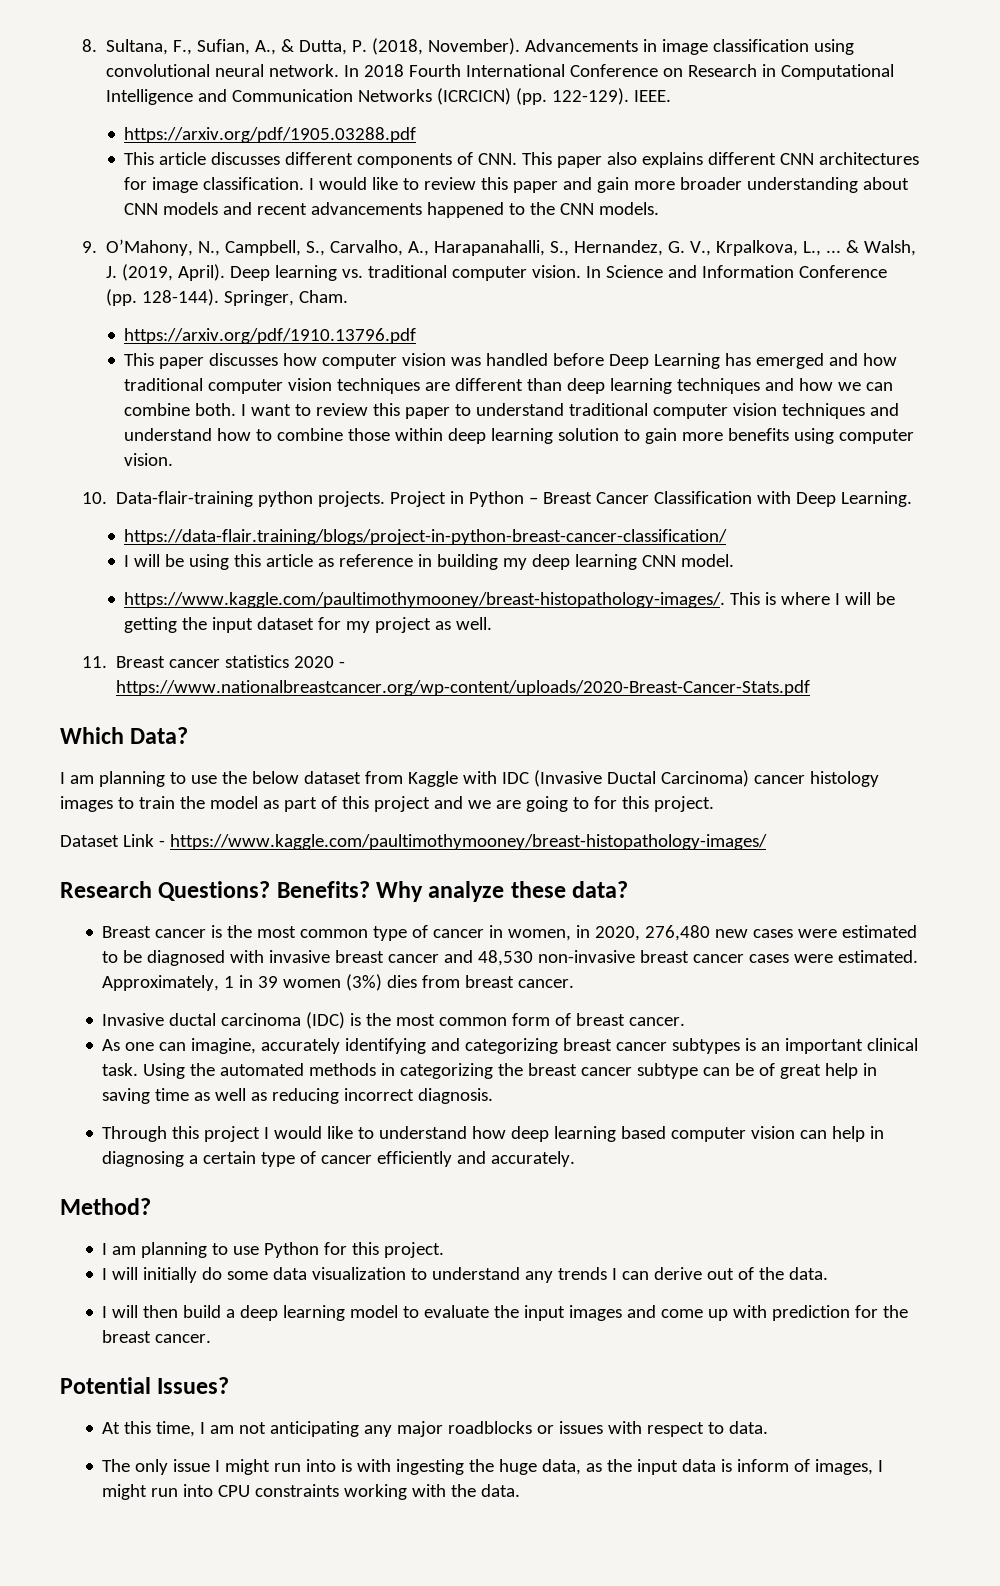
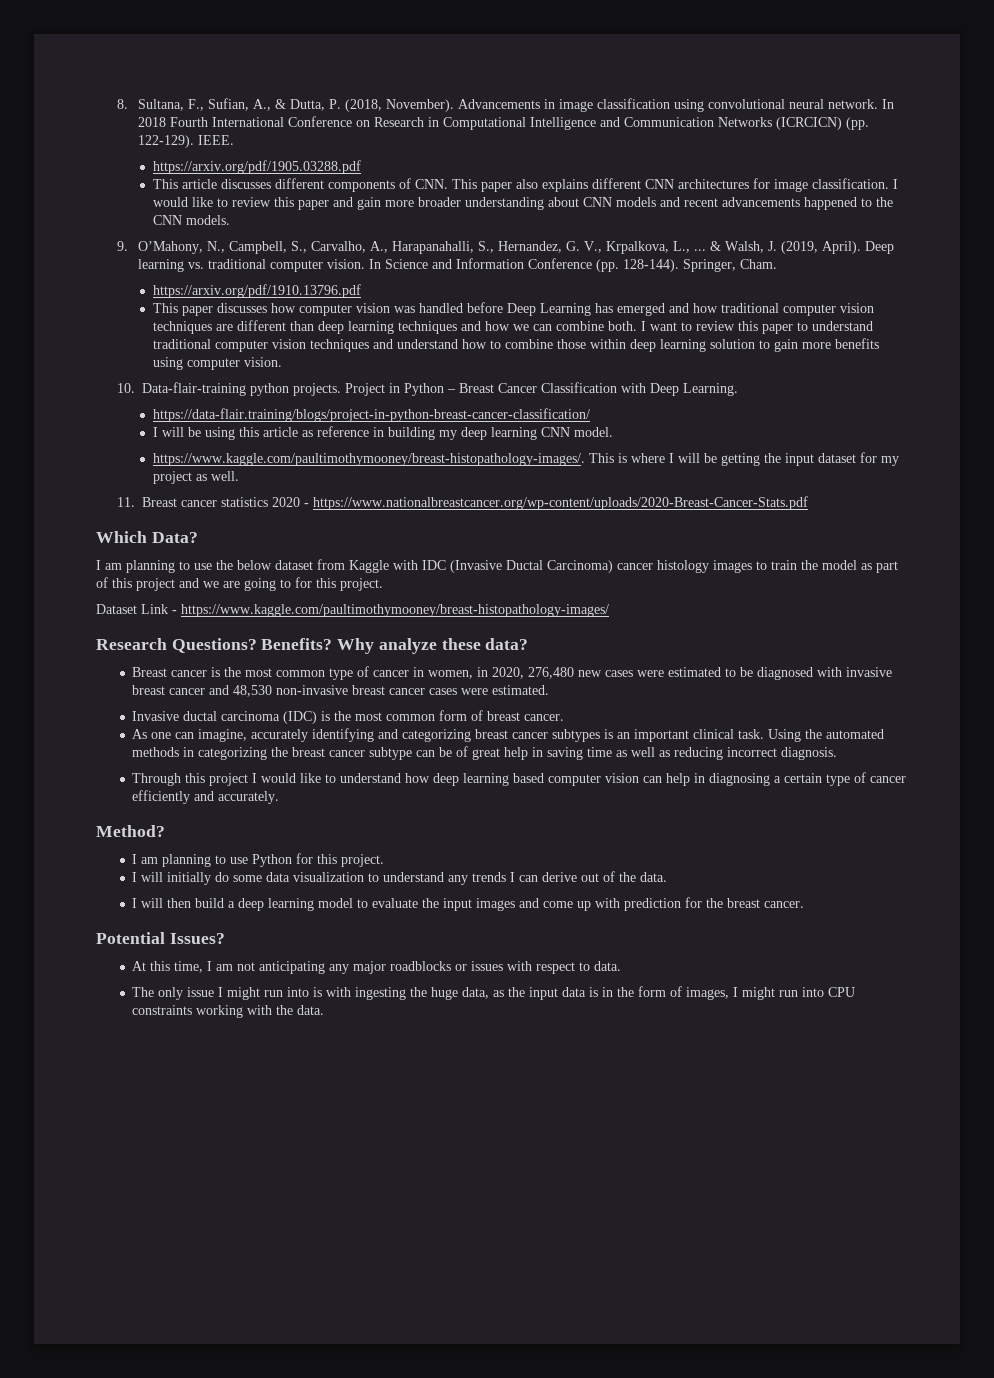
- Approximately, 1 in 39 women (3%) dies from breast cancer.
- The only issue I might run into is with ingesting the huge data, as the input data is inform of images, I might run into CPU constraints working with the data.
+ The only issue I might run into is with ingesting the huge data, as the input data is in the form of images, I might run into CPU constraints working with the data.

